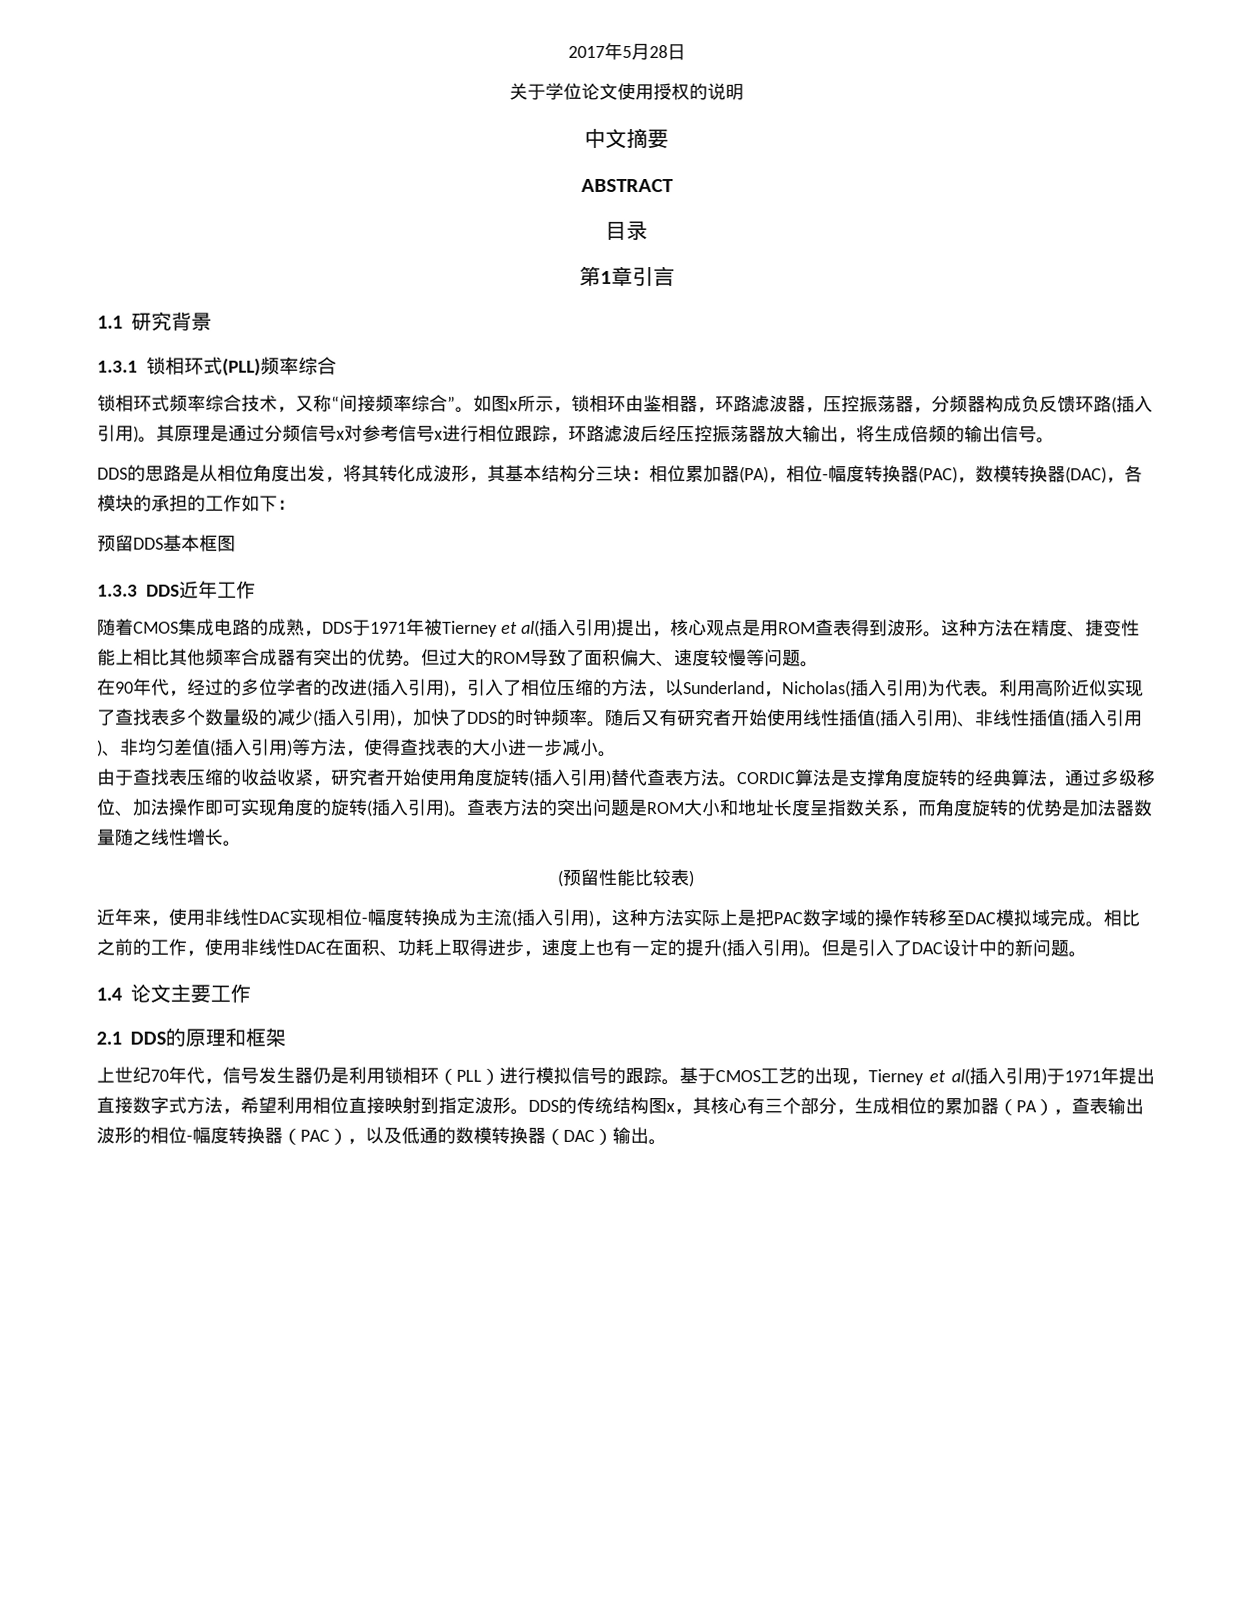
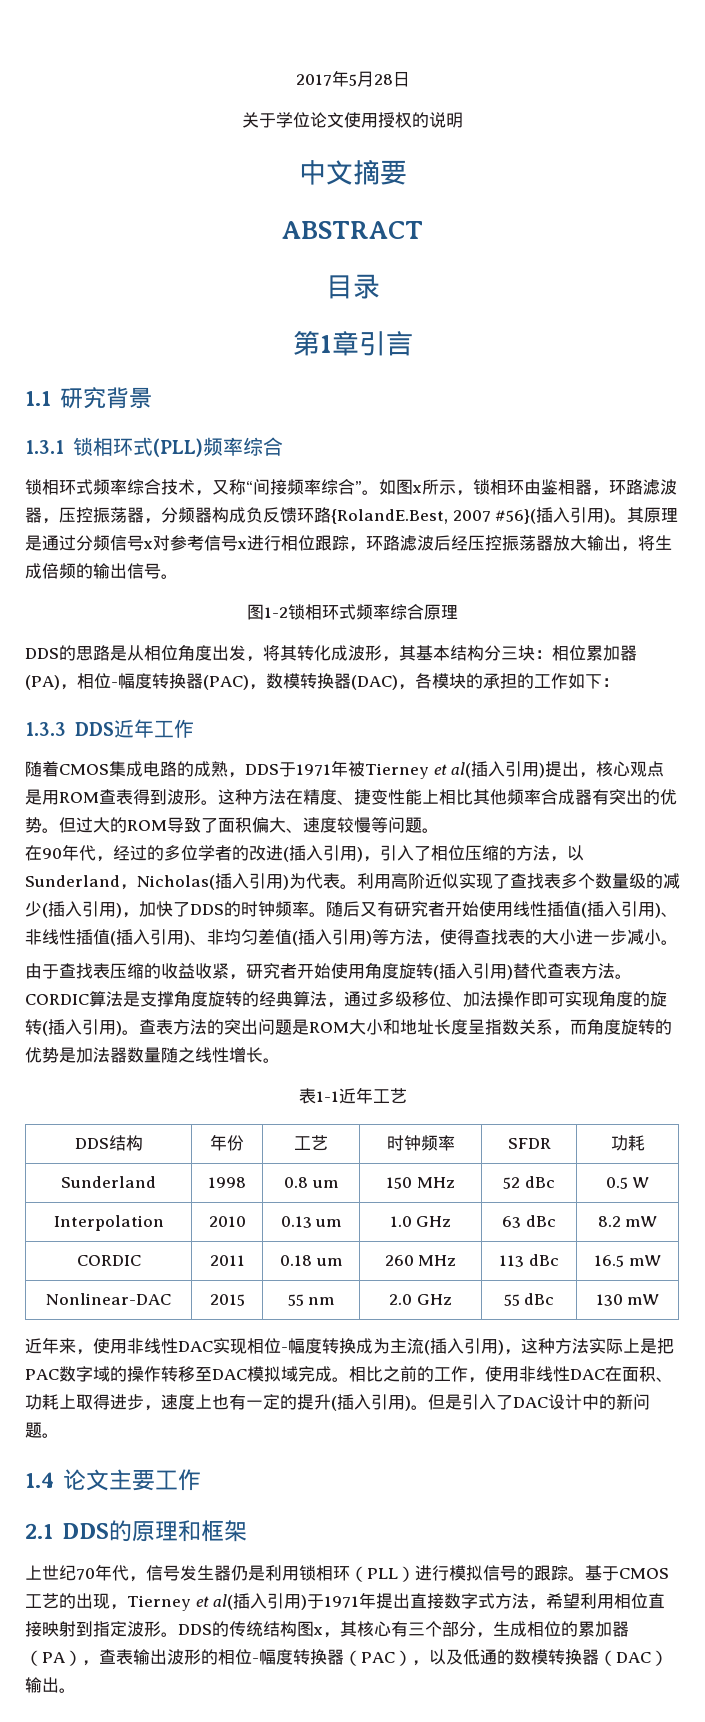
- 如图x所示，锁相环由鉴相器，环路滤波器，压控振荡器，分频器构成负反馈环路(插入引用)。
+ 如图x所示，锁相环由鉴相器，环路滤波器，压控振荡器，分频器构成负反馈环路{RolandE.Best, 2007 #56}(插入引用)。
+ 图1-2锁相环式频率综合原理
- 预留DDS基本框图
- (预留性能比较表)
+ 表1-1近年工艺
+ DDS结构 | 年份 | 工艺 | 时钟频率 | SFDR | 功耗
+ Sunderland | 1998 | 0.8 um | 150 MHz | 52 dBc | 0.5 W
+ Interpolation | 2010 | 0.13 um | 1.0 GHz | 63 dBc | 8.2 mW
+ CORDIC | 2011 | 0.18 um | 260 MHz | 113 dBc | 16.5 mW
+ Nonlinear-DAC | 2015 | 55 nm | 2.0 GHz | 55 dBc | 130 mW

